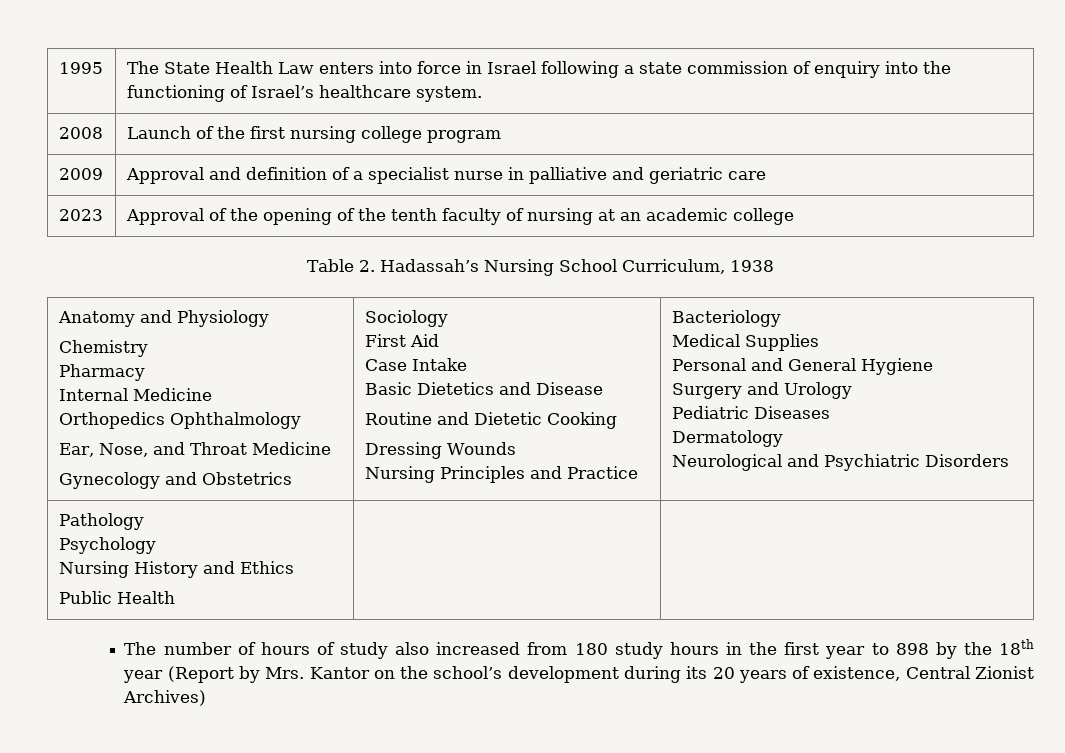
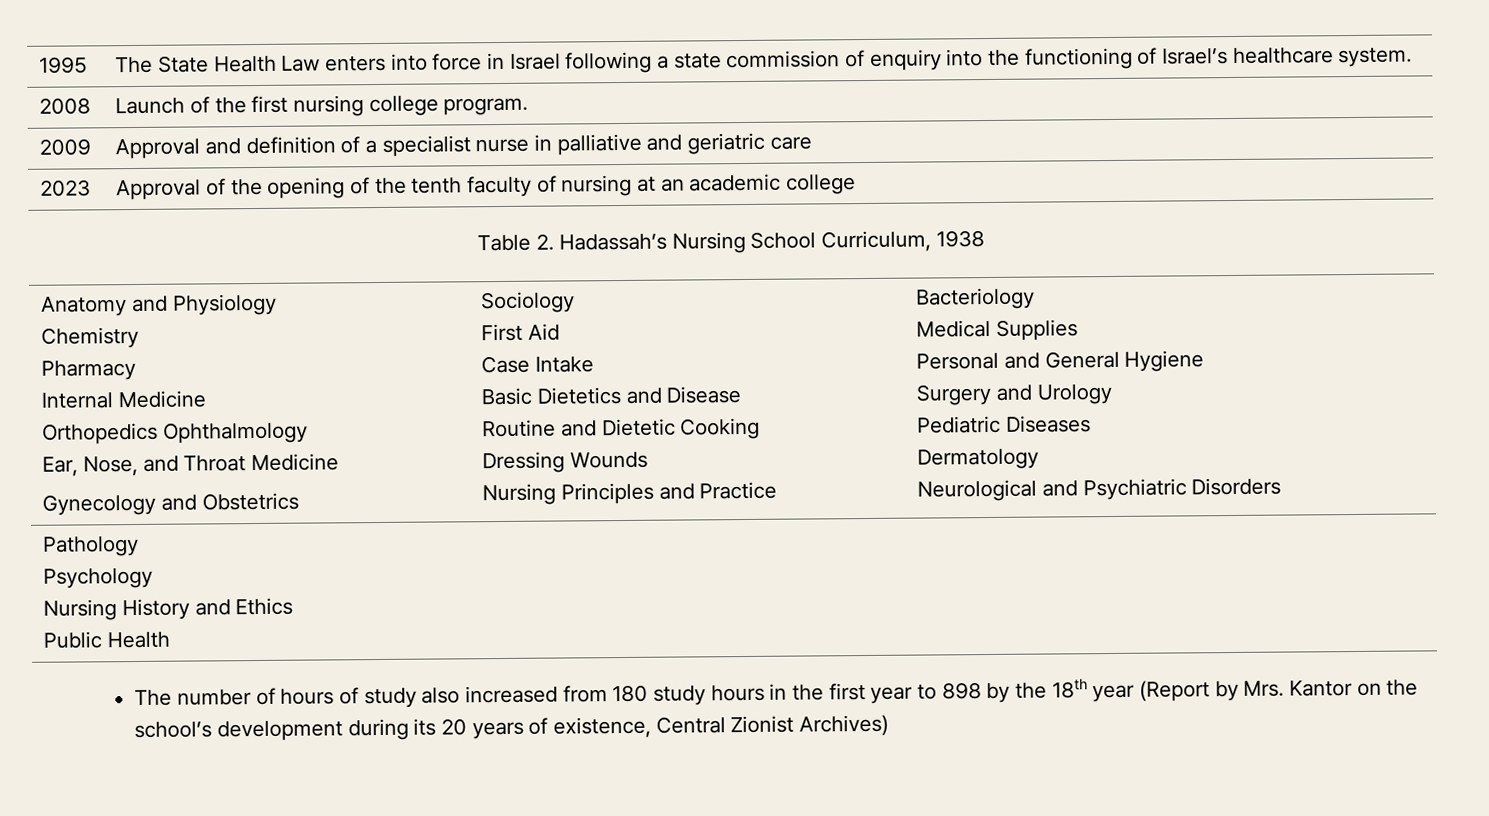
- 2008 | Launch of the first nursing college program
+ 2008 | Launch of the first nursing college program.

